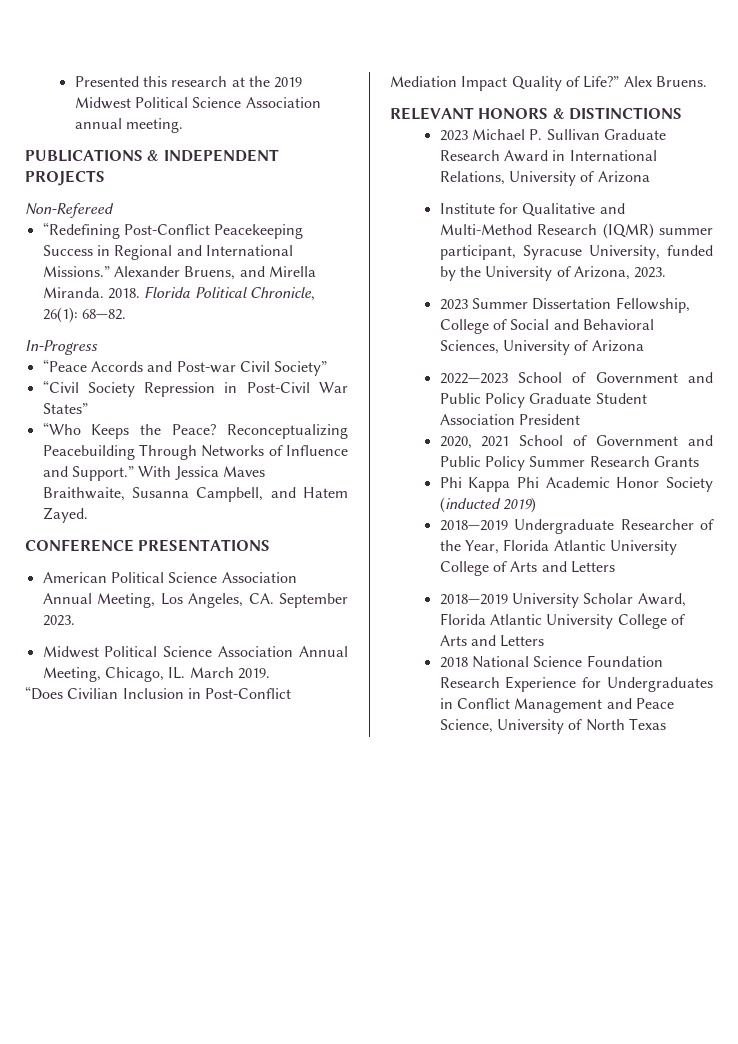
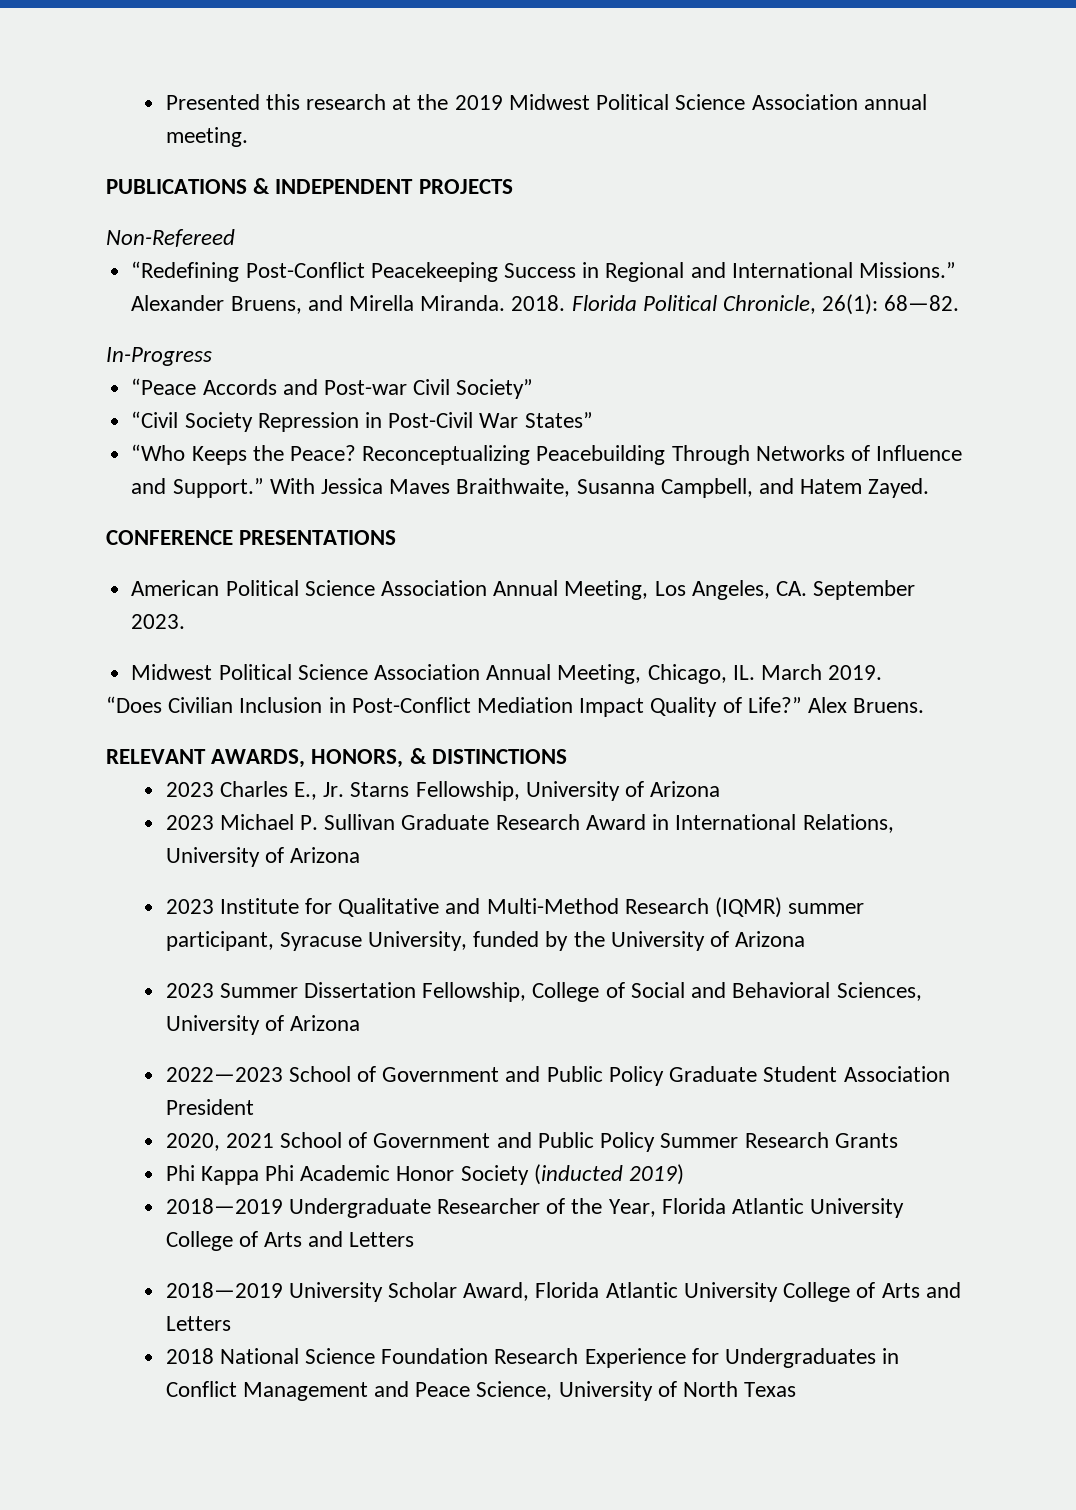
- RELEVANT HONORS & DISTINCTIONS
+ RELEVANT AWARDS, HONORS, & DISTINCTIONS
+ 2023 Charles E., Jr. Starns Fellowship, University of Arizona
- Institute for Qualitative and Multi-Method Research (IQMR) summer participant, Syracuse University, funded by the University of Arizona, 2023.
+ 2023 Institute for Qualitative and Multi-Method Research (IQMR) summer participant, Syracuse University, funded by the University of Arizona

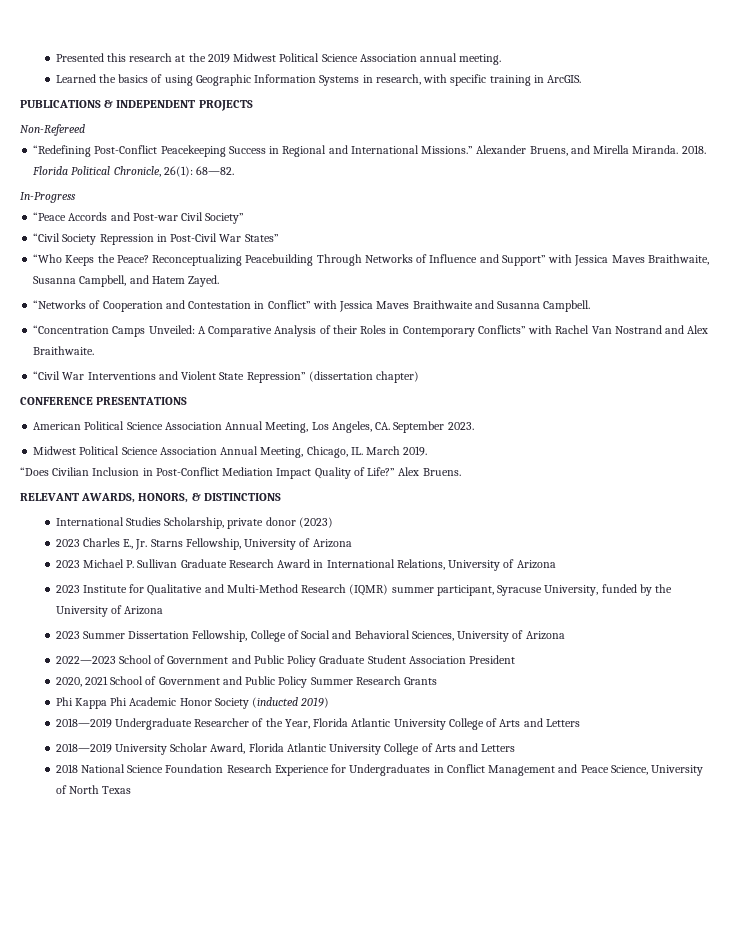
+ Learned the basics of using Geographic Information Systems in research, with specific training in ArcGIS.
- Reconceptualizing Peacebuilding Through Networks of Influence and Support.” With Jessica Maves Braithwaite, Susanna Campbell, and Hatem Zayed.
+ Reconceptualizing Peacebuilding Through Networks of Influence and Support” with Jessica Maves Braithwaite, Susanna Campbell, and Hatem Zayed.
+ “Networks of Cooperation and Contestation in Conflict” with Jessica Maves Braithwaite and Susanna Campbell.
+ “Concentration Camps Unveiled: A Comparative Analysis of their Roles in Contemporary Conflicts” with Rachel Van Nostrand and Alex Braithwaite.
+ “Civil War Interventions and Violent State Repression” (dissertation chapter)
+ International Studies Scholarship, private donor (2023)

